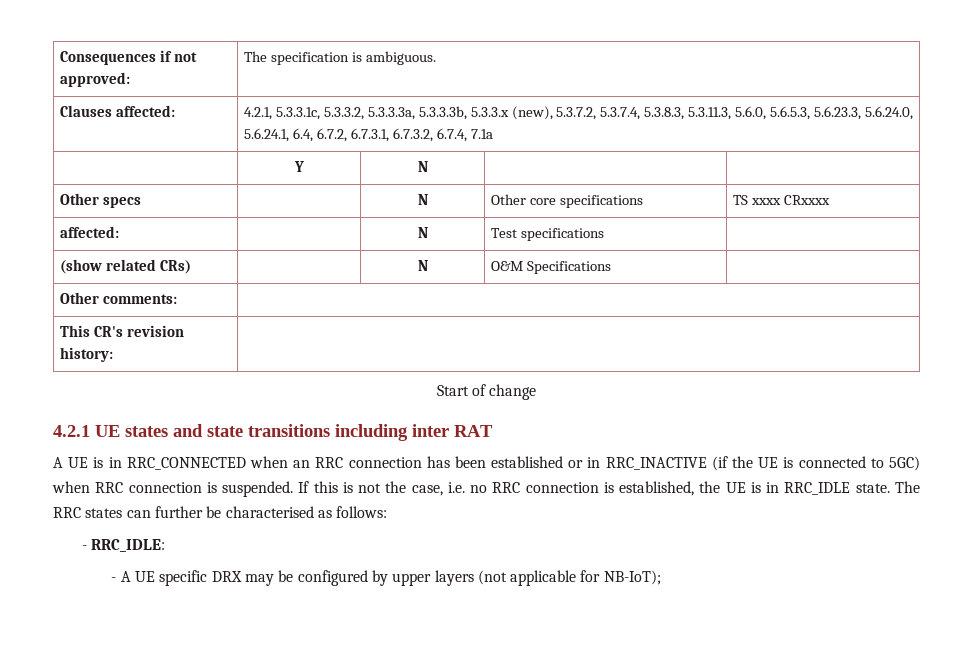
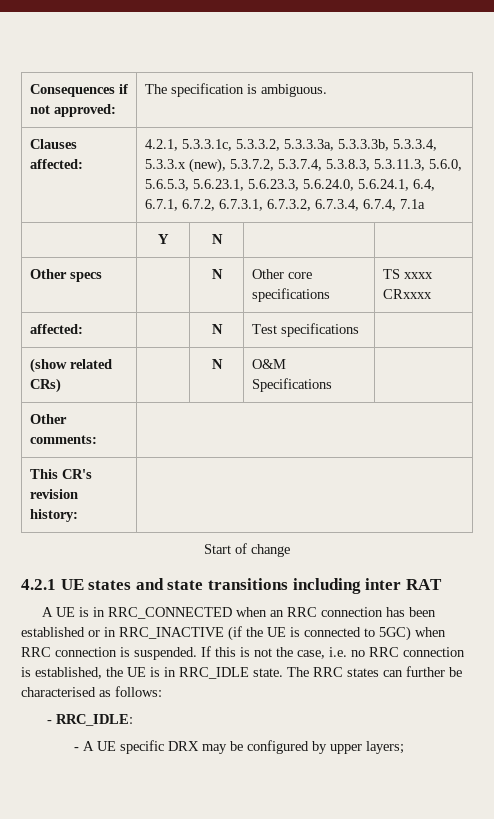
- Clauses affected: | 4.2.1, 5.3.3.1c, 5.3.3.2, 5.3.3.3a, 5.3.3.3b, 5.3.3.x (new), 5.3.7.2, 5.3.7.4, 5.3.8.3, 5.3.11.3, 5.6.0, 5.6.5.3, 5.6.23.3, 5.6.24.0, 5.6.24.1, 6.4, 6.7.2, 6.7.3.1, 6.7.3.2, 6.7.4, 7.1a
+ Clauses affected: | 4.2.1, 5.3.3.1c, 5.3.3.2, 5.3.3.3a, 5.3.3.3b, 5.3.3.4, 5.3.3.x (new), 5.3.7.2, 5.3.7.4, 5.3.8.3, 5.3.11.3, 5.6.0, 5.6.5.3, 5.6.23.1, 5.6.23.3, 5.6.24.0, 5.6.24.1, 6.4, 6.7.1, 6.7.2, 6.7.3.1, 6.7.3.2, 6.7.3.4, 6.7.4, 7.1a
- - A UE specific DRX may be configured by upper layers (not applicable for NB-IoT);
+ - A UE specific DRX may be configured by upper layers;

